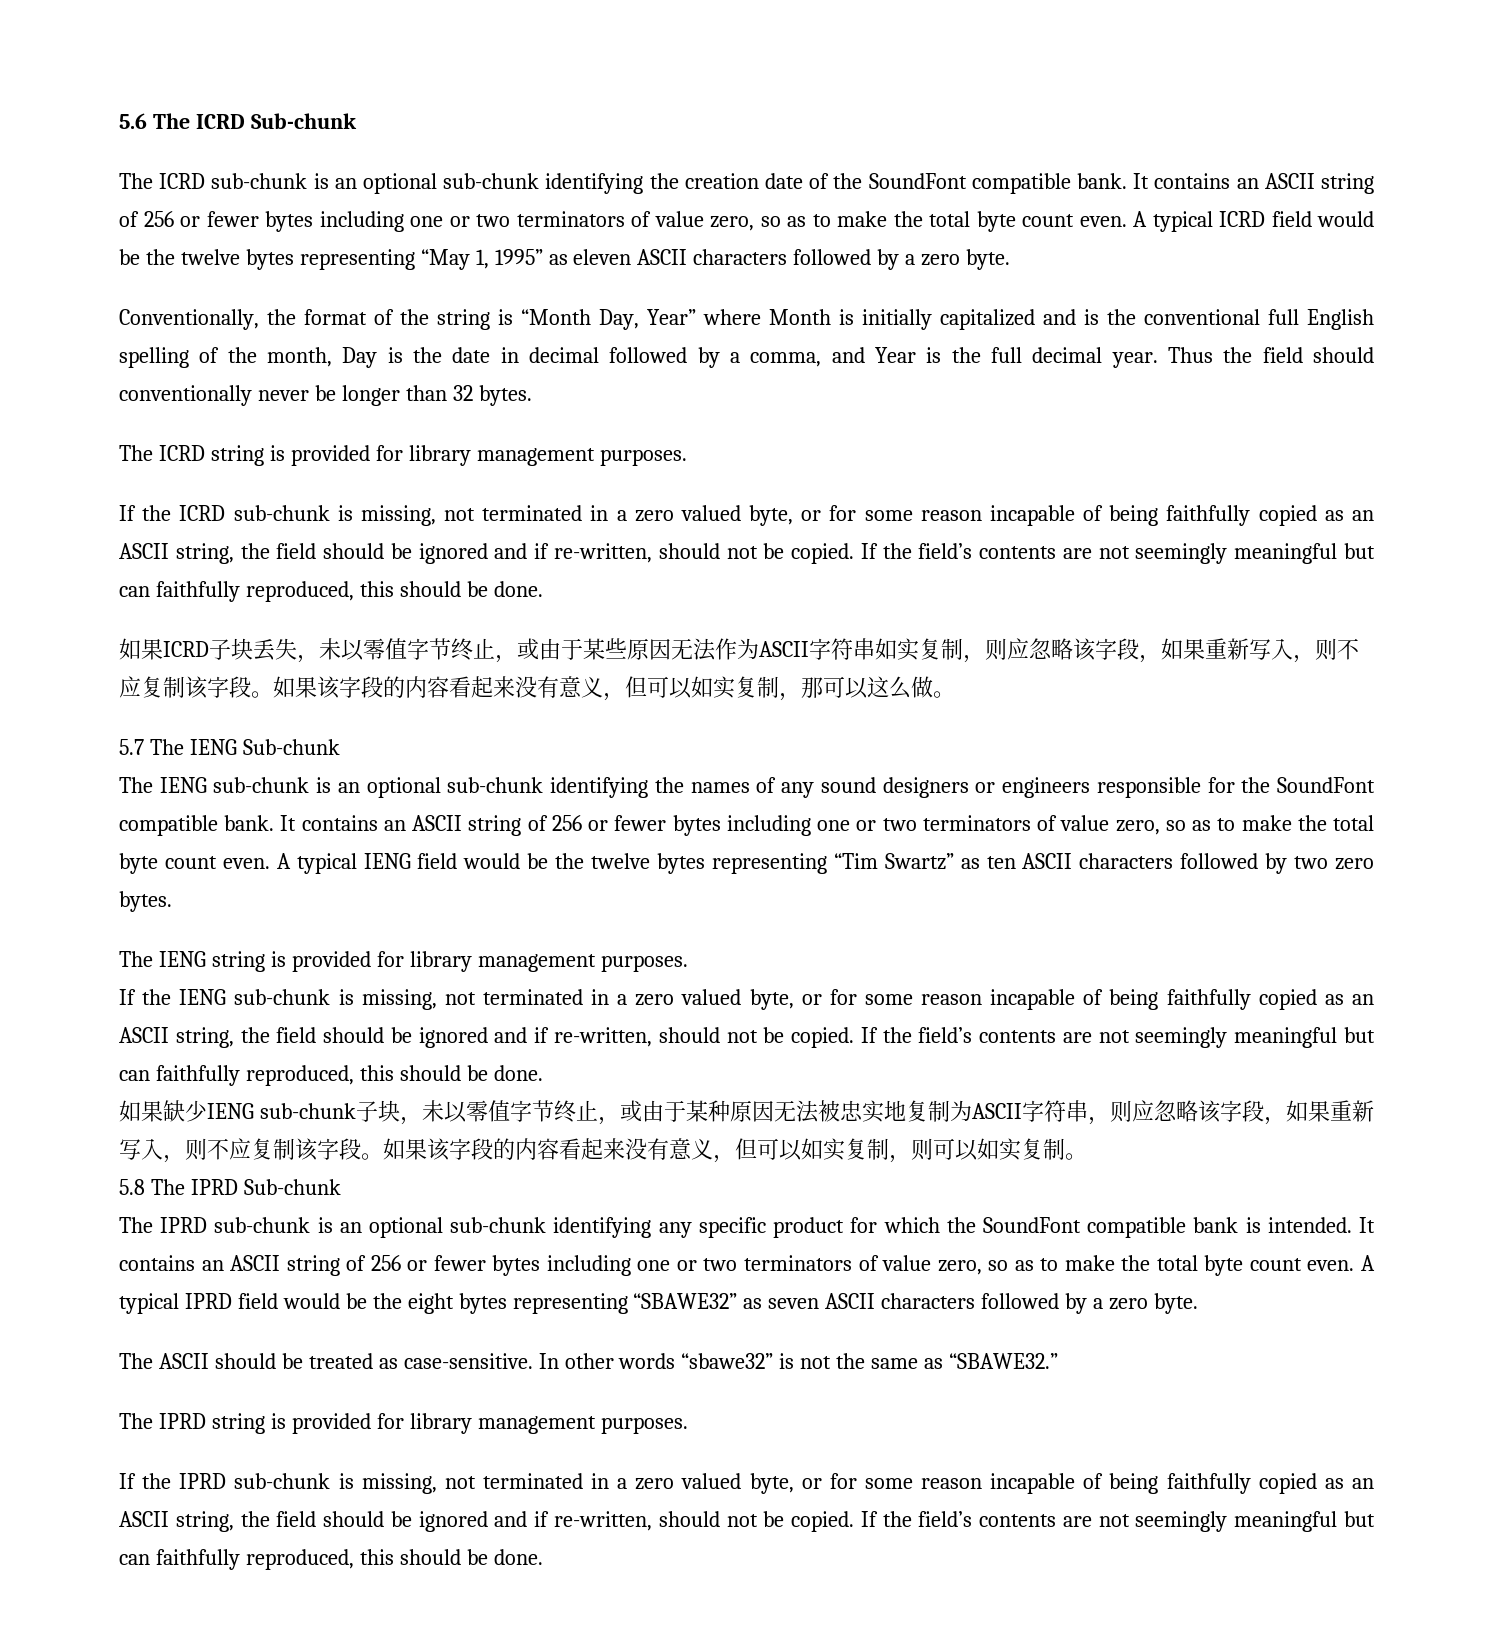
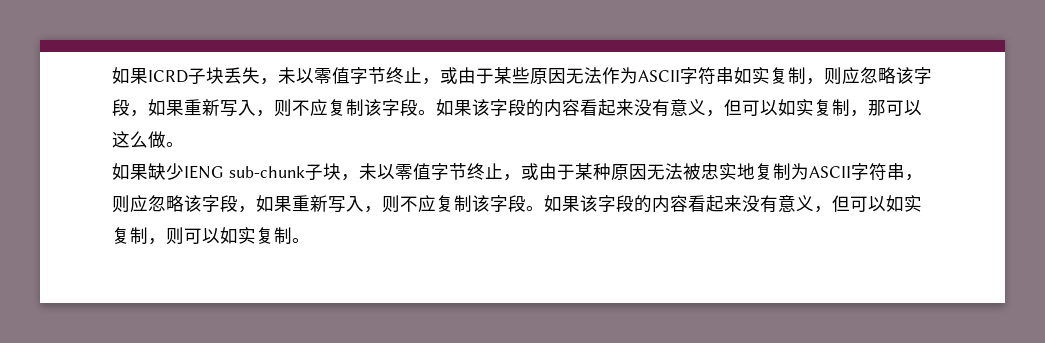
- 5.6 The ICRD Sub-chunk
- The ICRD sub-chunk is an optional sub-chunk identifying the creation date of the SoundFont compatible bank. It contains an ASCII string of 256 or fewer bytes including one or two terminators of value zero, so as to make the total byte count even. A typical ICRD field would be the twelve bytes representing “May 1, 1995” as eleven ASCII characters followed by a zero byte.
- Conventionally, the format of the string is “Month Day, Year” where Month is initially capitalized and is the conventional full English spelling of the month, Day is the date in decimal followed by a comma, and Year is the full decimal year. Thus the field should conventionally never be longer than 32 bytes.
- The ICRD string is provided for library management purposes.
- If the ICRD sub-chunk is missing, not terminated in a zero valued byte, or for some reason incapable of being faithfully copied as an ASCII string, the field should be ignored and if re-written, should not be copied. If the field’s contents are not seemingly meaningful but can faithfully reproduced, this should be done.
- 5.7 The IENG Sub-chunk
- The IENG sub-chunk is an optional sub-chunk identifying the names of any sound designers or engineers responsible for the SoundFont compatible bank. It contains an ASCII string of 256 or fewer bytes including one or two terminators of value zero, so as to make the total byte count even. A typical IENG field would be the twelve bytes representing “Tim Swartz” as ten ASCII characters followed by two zero bytes.
- The IENG string is provided for library management purposes.
- If the IENG sub-chunk is missing, not terminated in a zero valued byte, or for some reason incapable of being faithfully copied as an ASCII string, the field should be ignored and if re-written, should not be copied. If the field’s contents are not seemingly meaningful but can faithfully reproduced, this should be done.
- 5.8 The IPRD Sub-chunk
- The IPRD sub-chunk is an optional sub-chunk identifying any specific product for which the SoundFont compatible bank is intended. It contains an ASCII string of 256 or fewer bytes including one or two terminators of value zero, so as to make the total byte count even. A typical IPRD field would be the eight bytes representing “SBAWE32” as seven ASCII characters followed by a zero byte.
- The ASCII should be treated as case-sensitive. In other words “sbawe32” is not the same as “SBAWE32.”
- The IPRD string is provided for library management purposes.
- If the IPRD sub-chunk is missing, not terminated in a zero valued byte, or for some reason incapable of being faithfully copied as an ASCII string, the field should be ignored and if re-written, should not be copied. If the field’s contents are not seemingly meaningful but can faithfully reproduced, this should be done.

